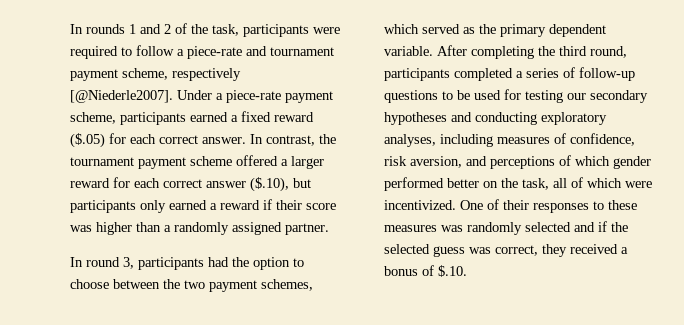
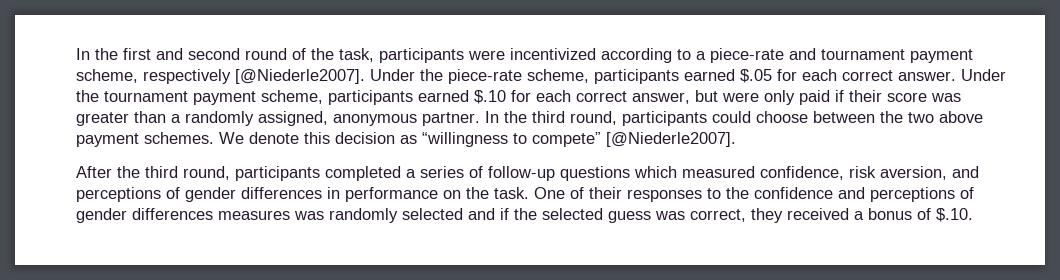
- In rounds 1 and 2 of the task, participants were required to follow a piece-rate and tournament payment scheme, respectively [@Niederle2007].
+ In the first and second round of the task, participants were incentivized according to a piece-rate and tournament payment scheme, respectively [@Niederle2007].
- Under a piece-rate payment scheme, participants earned a fixed reward ($.05) for each correct answer. In contrast, the tournament payment scheme offered a larger reward for each correct answer ($.10), but participants only earned a reward if their score was higher than a randomly assigned partner.
- In round 3, participants had the option to choose between the two payment schemes, which served as the primary dependent variable. After completing the third round, participants completed a series of follow-up questions to be used for testing our secondary hypotheses and conducting exploratory analyses, including measures of confidence, risk aversion, and perceptions of which gender performed better on the task, all of which were incentivized.
+ Under the piece-rate scheme, participants earned $.05 for each correct answer. Under the tournament payment scheme, participants earned $.10 for each correct answer, but were only paid if their score was greater than a randomly assigned, anonymous partner. In the third round, participants could choose between the two above payment schemes. We denote this decision as “willingness to compete” [@Niederle2007].
+ After the third round, participants completed a series of follow-up questions which measured confidence, risk aversion, and perceptions of gender differences in performance on the task.
- One of their responses to these measures was randomly selected and if the selected guess was correct, they received a bonus of $.10.
+ One of their responses to the confidence and perceptions of gender differences measures was randomly selected and if the selected guess was correct, they received a bonus of $.10.

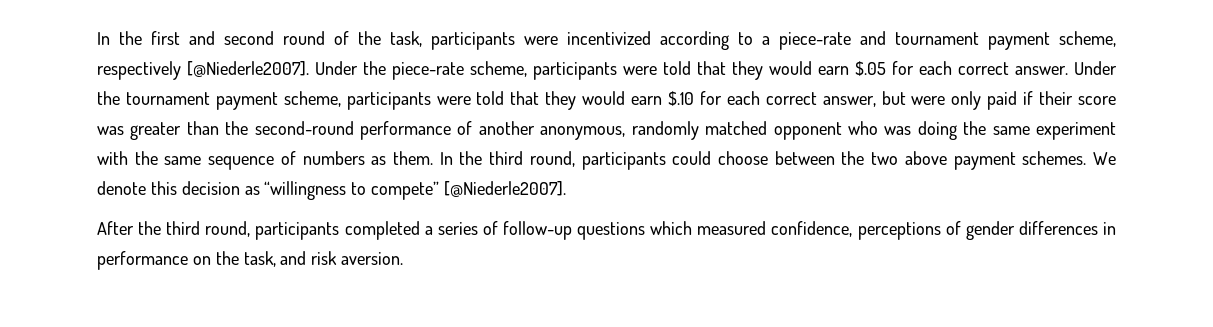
- Under the piece-rate scheme, participants earned $.05 for each correct answer.
+ Under the piece-rate scheme, participants were told that they would earn $.05 for each correct answer.
- Under the tournament payment scheme, participants earned $.10 for each correct answer, but were only paid if their score was greater than a randomly assigned, anonymous partner.
+ Under the tournament payment scheme, participants were told that they would earn $.10 for each correct answer, but were only paid if their score was greater than the second-round performance of another anonymous, randomly matched opponent who was doing the same experiment with the same sequence of numbers as them.
- After the third round, participants completed a series of follow-up questions which measured confidence, risk aversion, and perceptions of gender differences in performance on the task. One of their responses to the confidence and perceptions of gender differences measures was randomly selected and if the selected guess was correct, they received a bonus of $.10.
+ After the third round, participants completed a series of follow-up questions which measured confidence, perceptions of gender differences in performance on the task, and risk aversion.

